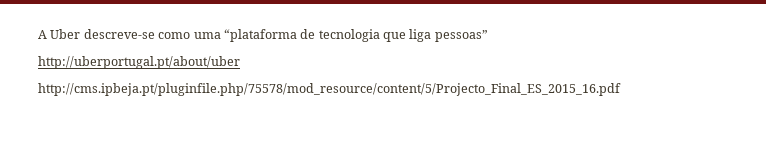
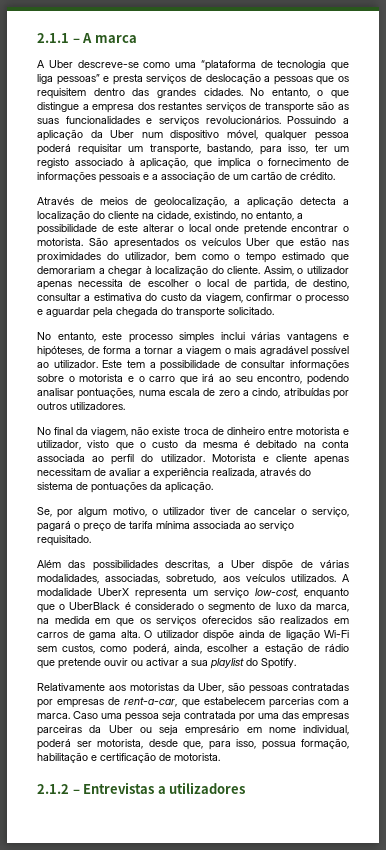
+ 2.1.1 – A marca
- A Uber descreve-se como uma “plataforma de tecnologia que liga pessoas”
- http://uberportugal.pt/about/uber
- http://cms.ipbeja.pt/pluginfile.php/75578/mod_resource/content/5/Projecto_Final_ES_2015_16.pdf
+ A Uber descreve-se como uma “plataforma de tecnologia que liga pessoas” e presta serviços de deslocação a pessoas que os requisitem dentro das grandes cidades. No entanto, o que distingue a empresa dos restantes serviços de transporte são as suas funcionalidades e serviços revolucionários. Possuindo a aplicação da Uber num dispositivo móvel, qualquer pessoa poderá requisitar um transporte, bastando, para isso, ter um registo associado à aplicação, que implica o fornecimento de informações pessoais e a associação de um cartão de crédito.
+ Através de meios de geolocalização, a aplicação detecta a localização do cliente na cidade, existindo, no entanto, a possibilidade de este alterar o local onde pretende encontrar o motorista. São apresentados os veículos Uber que estão nas proximidades do utilizador, bem como o tempo estimado que demorariam a chegar à localização do cliente. Assim, o utilizador apenas necessita de escolher o local de partida, de destino, consultar a estimativa do custo da viagem, confirmar o processo e aguardar pela chegada do transporte solicitado.
+ No entanto, este processo simples inclui várias vantagens e hipóteses, de forma a tornar a viagem o mais agradável possível ao utilizador. Este tem a possibilidade de consultar informações sobre o motorista e o carro que irá ao seu encontro, podendo analisar pontuações, numa escala de zero a cindo, atribuídas por outros utilizadores.
+ No final da viagem, não existe troca de dinheiro entre motorista e utilizador, visto que o custo da mesma é debitado na conta associada ao perfil do utilizador. Motorista e cliente apenas necessitam de avaliar a experiência realizada, através do sistema de pontuações da aplicação.
+ Se, por algum motivo, o utilizador tiver de cancelar o serviço, pagará o preço de tarifa mínima associada ao serviço requisitado.
+ Além das possibilidades descritas, a Uber dispõe de várias modalidades, associadas, sobretudo, aos veículos utilizados. A modalidade UberX representa um serviço low-cost, enquanto que o UberBlack é considerado o segmento de luxo da marca, na medida em que os serviços oferecidos são realizados em carros de gama alta. O utilizador dispõe ainda de ligação Wi-Fi sem custos, como poderá, ainda, escolher a estação de rádio que pretende ouvir ou activar a sua playlist do Spotify.
+ Relativamente aos motoristas da Uber, são pessoas contratadas por empresas de rent-a-car, que estabelecem parcerias com a marca. Caso uma pessoa seja contratada por uma das empresas parceiras da Uber ou seja empresário em nome individual, poderá ser motorista, desde que, para isso, possua formação, habilitação e certificação de motorista.
+ 2.1.2 – Entrevistas a utilizadores

